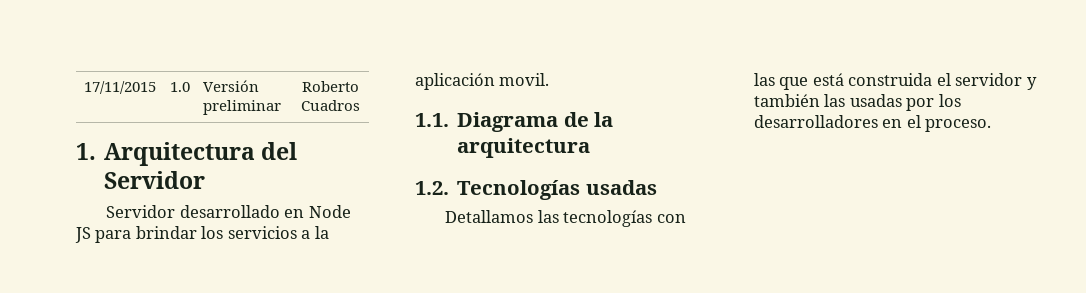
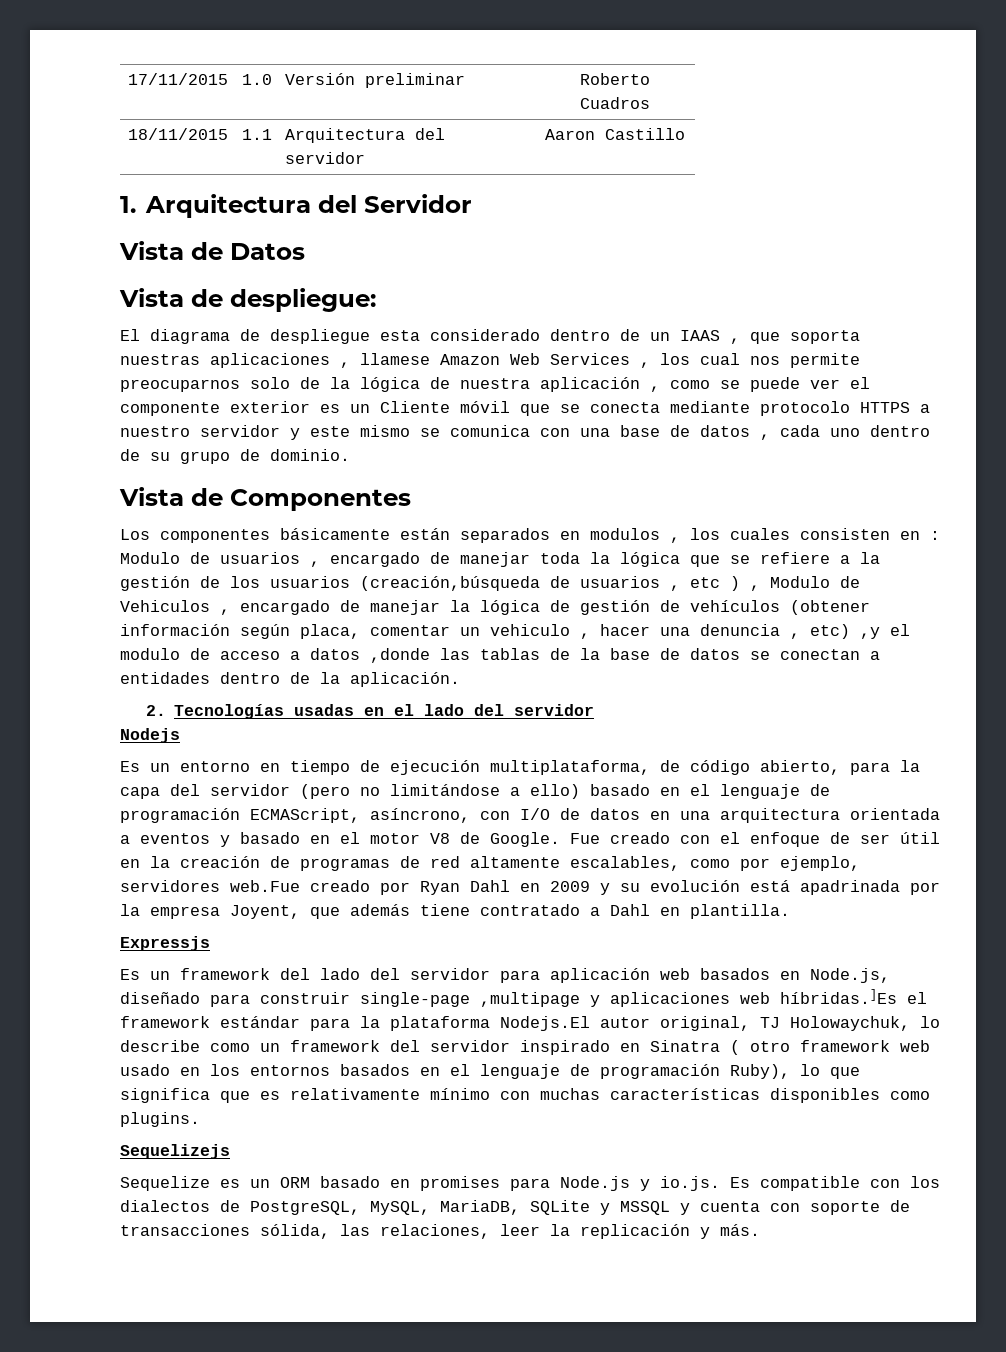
+ 18/11/2015 | 1.1 | Arquitectura del servidor | Aaron Castillo
  1. Arquitectura del Servidor
- Servidor desarrollado en Node JS para brindar los servicios a la aplicación movil.
- 1.1. Diagrama de la arquitectura
- 1.2. Tecnologías usadas
- Detallamos las tecnologías con las que está construida el servidor y también las usadas por los desarrolladores en el proceso.
+ Vista de Datos
+ Vista de despliegue:
+ El diagrama de despliegue esta considerado dentro de un IAAS , que soporta nuestras aplicaciones , llamese Amazon Web Services , los cual nos permite preocuparnos solo de la lógica de nuestra aplicación , como se puede ver el componente exterior es un Cliente móvil que se conecta mediante protocolo HTTPS a nuestro servidor y este mismo se comunica con una base de datos , cada uno dentro de su grupo de dominio.
+ Vista de Componentes
+ Los componentes básicamente están separados en modulos , los cuales consisten en : Modulo de usuarios , encargado de manejar toda la lógica que se refiere a la gestión de los usuarios (creación,búsqueda de usuarios , etc ) , Modulo de Vehiculos , encargado de manejar la lógica de gestión de vehículos (obtener información según placa, comentar un vehiculo , hacer una denuncia , etc) ,y el modulo de acceso a datos ,donde las tablas de la base de datos se conectan a entidades dentro de la aplicación.
+ 2. Tecnologías usadas en el lado del servidor
+ Nodejs
+ Es un entorno en tiempo de ejecución multiplataforma, de código abierto, para la capa del servidor (pero no limitándose a ello) basado en el lenguaje de programación ECMAScript, asíncrono, con I/O de datos en una arquitectura orientada a eventos y basado en el motor V8 de Google. Fue creado con el enfoque de ser útil en la creación de programas de red altamente escalables, como por ejemplo, servidores web.Fue creado por Ryan Dahl en 2009 y su evolución está apadrinada por la empresa Joyent, que además tiene contratado a Dahl en plantilla.
+ Expressjs
+ Es un framework del lado del servidor para aplicación web basados en Node.js, diseñado para construir single-page ,multipage y aplicaciones web híbridas.]Es el framework estándar para la plataforma Nodejs.El autor original, TJ Holowaychuk, lo describe como un framework del servidor inspirado en Sinatra ( otro framework web usado en los entornos basados en el lenguaje de programación Ruby), lo que significa que es relativamente mínimo con muchas características disponibles como plugins.
+ Sequelizejs
+ Sequelize es un ORM basado en promises para Node.js y io.js. Es compatible con los dialectos de PostgreSQL, MySQL, MariaDB, SQLite y MSSQL y cuenta con soporte de transacciones sólida, las relaciones, leer la replicación y más.

